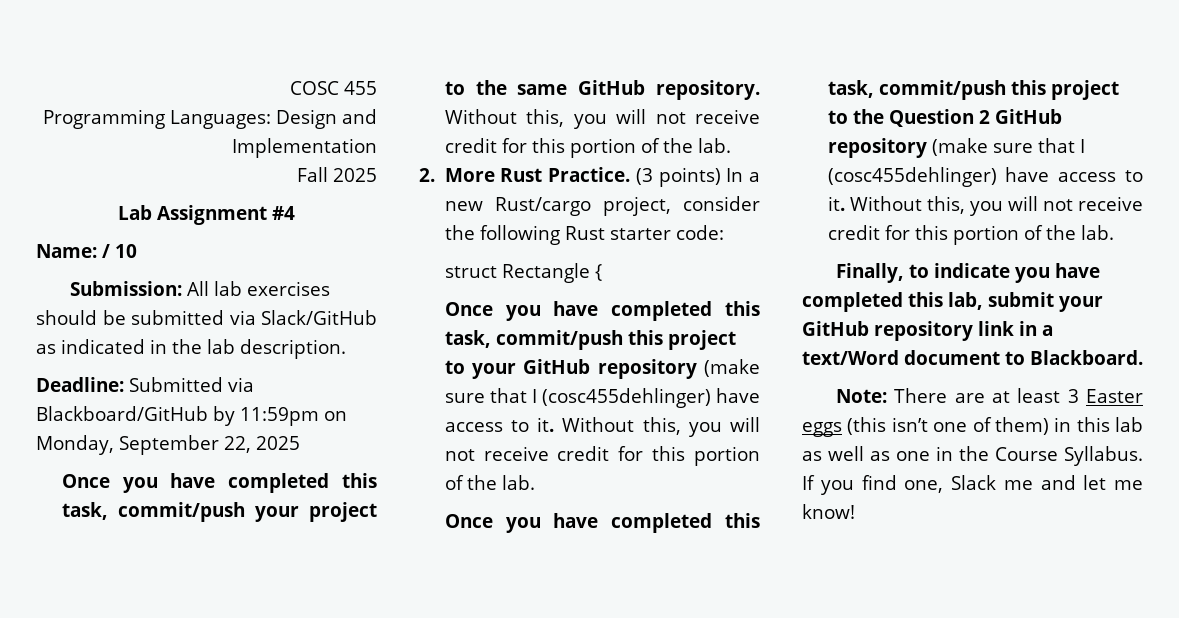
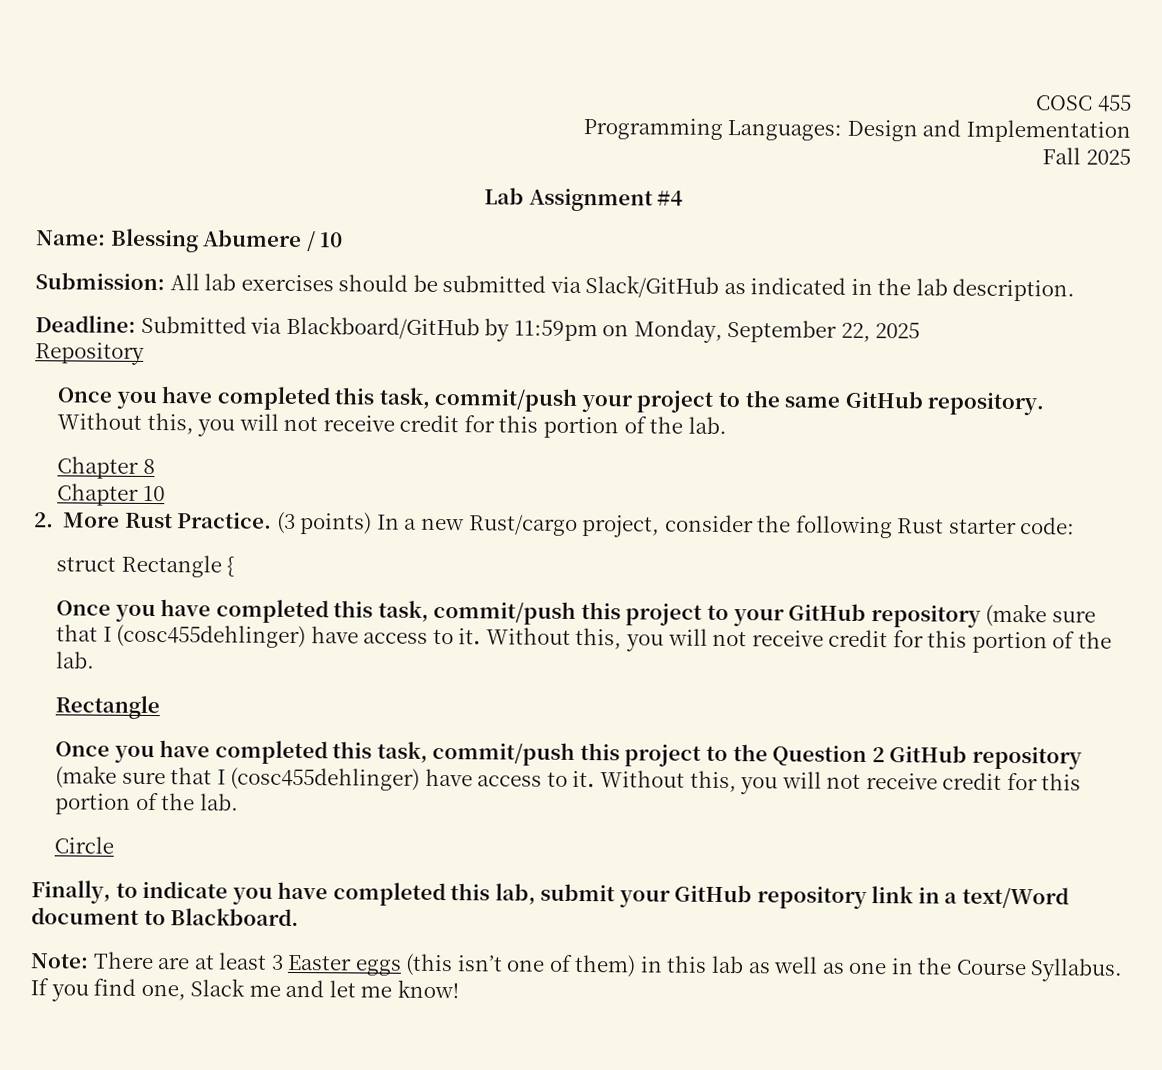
- Name: / 10
+ Name: Blessing Abumere / 10
+ Repository
+ Chapter 8
+ Chapter 10
  Once you have completed this task, commit/push this project to your GitHub repository (make sure that I (cosc455dehlinger) have access to it. Without this, you will not receive credit for this portion of the lab.
+ Rectangle
+ Circle

